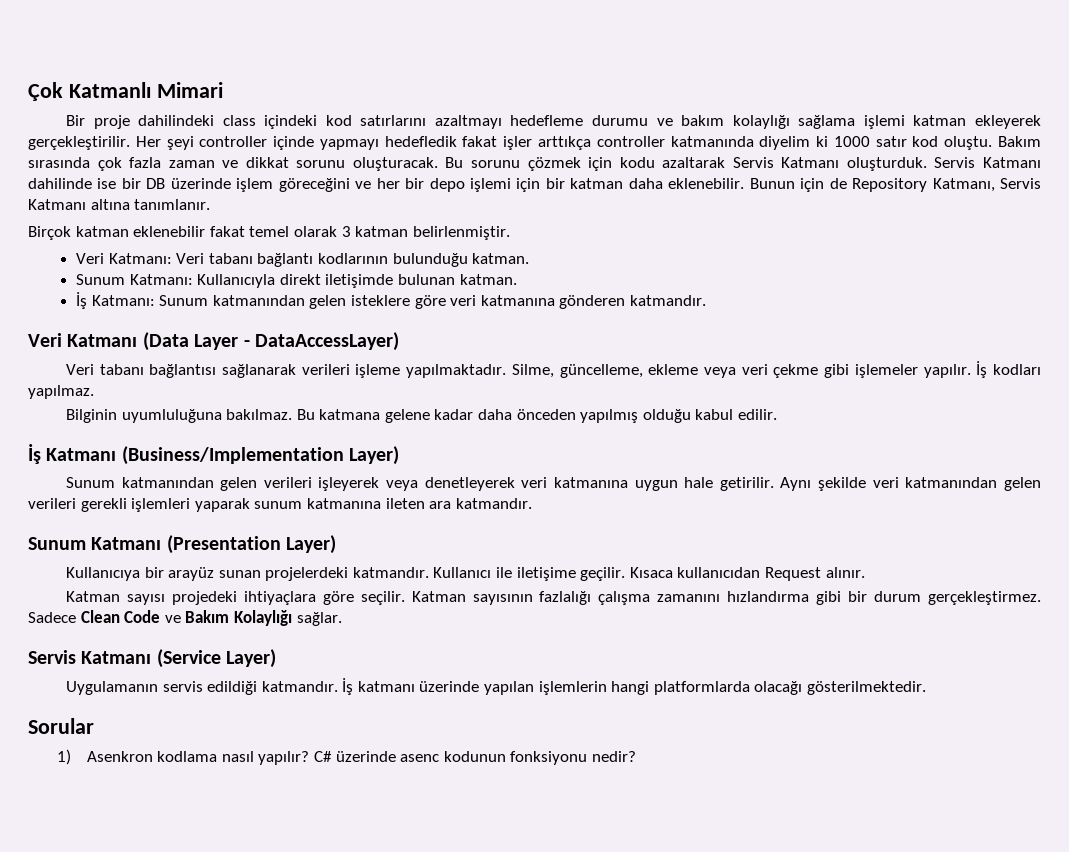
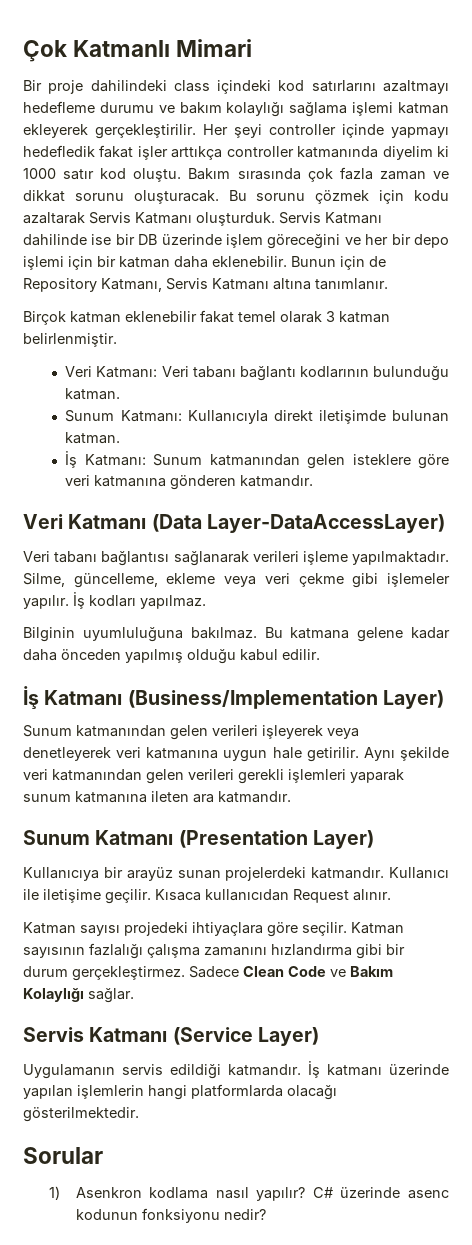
- Veri Katmanı (Data Layer - DataAccessLayer)
+ Veri Katmanı (Data Layer-DataAccessLayer)

